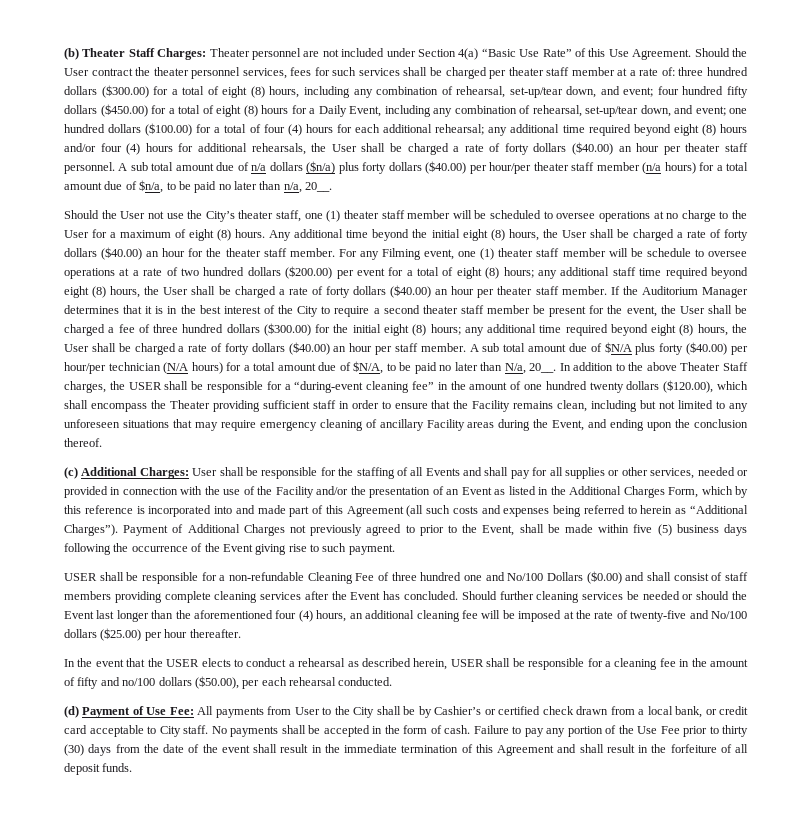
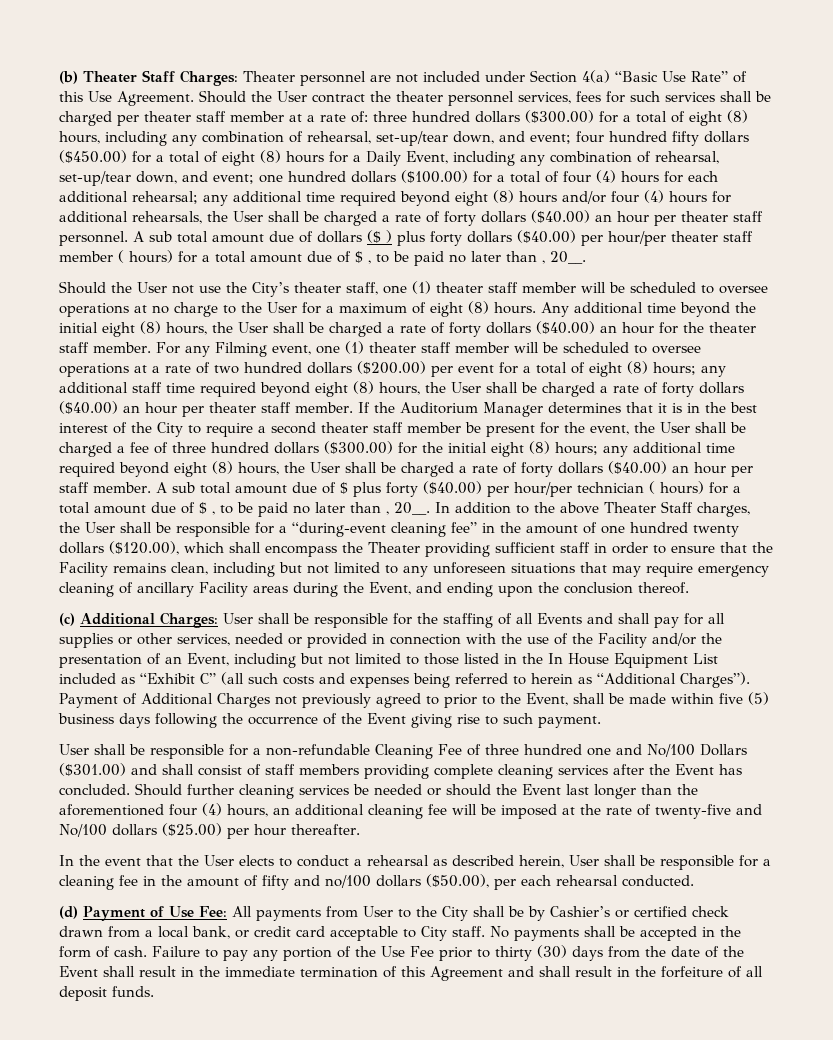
- A sub total amount due of n/a dollars ($n/a) plus forty dollars ($40.00) per hour/per theater staff member (n/a hours) for a total amount due of $n/a, to be paid no later than n/a, 20__.
+ A sub total amount due of dollars ($ ) plus forty dollars ($40.00) per hour/per theater staff member ( hours) for a total amount due of $ , to be paid no later than , 20__.
- For any Filming event, one (1) theater staff member will be schedule to oversee operations at a rate of two hundred dollars ($200.00) per event for a total of eight (8) hours; any additional staff time required beyond eight (8) hours, the User shall be charged a rate of forty dollars ($40.00) an hour per theater staff member.
+ For any Filming event, one (1) theater staff member will be scheduled to oversee operations at a rate of two hundred dollars ($200.00) per event for a total of eight (8) hours; any additional staff time required beyond eight (8) hours, the User shall be charged a rate of forty dollars ($40.00) an hour per theater staff member.
- A sub total amount due of $N/A plus forty ($40.00) per hour/per technician (N/A hours) for a total amount due of $N/A, to be paid no later than N/a, 20__.
+ A sub total amount due of $ plus forty ($40.00) per hour/per technician ( hours) for a total amount due of $ , to be paid no later than , 20__.
- In addition to the above Theater Staff charges, the USER shall be responsible for a “during-event cleaning fee” in the amount of one hundred twenty dollars ($120.00), which shall encompass the Theater providing sufficient staff in order to ensure that the Facility remains clean, including but not limited to any unforeseen situations that may require emergency cleaning of ancillary Facility areas during the Event, and ending upon the conclusion thereof.
+ In addition to the above Theater Staff charges, the User shall be responsible for a “during-event cleaning fee” in the amount of one hundred twenty dollars ($120.00), which shall encompass the Theater providing sufficient staff in order to ensure that the Facility remains clean, including but not limited to any unforeseen situations that may require emergency cleaning of ancillary Facility areas during the Event, and ending upon the conclusion thereof.
- (c) Additional Charges: User shall be responsible for the staffing of all Events and shall pay for all supplies or other services, needed or provided in connection with the use of the Facility and/or the presentation of an Event as listed in the Additional Charges Form, which by this reference is incorporated into and made part of this Agreement (all such costs and expenses being referred to herein as “Additional Charges”).
+ (c) Additional Charges: User shall be responsible for the staffing of all Events and shall pay for all supplies or other services, needed or provided in connection with the use of the Facility and/or the presentation of an Event, including but not limited to those listed in the In House Equipment List included as “Exhibit C” (all such costs and expenses being referred to herein as “Additional Charges”).
- USER shall be responsible for a non-refundable Cleaning Fee of three hundred one and No/100 Dollars ($0.00) and shall consist of staff members providing complete cleaning services after the Event has concluded.
+ User shall be responsible for a non-refundable Cleaning Fee of three hundred one and No/100 Dollars ($301.00) and shall consist of staff members providing complete cleaning services after the Event has concluded.
- In the event that the USER elects to conduct a rehearsal as described herein, USER shall be responsible for a cleaning fee in the amount of fifty and no/100 dollars ($50.00), per each rehearsal conducted.
+ In the event that the User elects to conduct a rehearsal as described herein, User shall be responsible for a cleaning fee in the amount of fifty and no/100 dollars ($50.00), per each rehearsal conducted.
- Failure to pay any portion of the Use Fee prior to thirty (30) days from the date of the event shall result in the immediate termination of this Agreement and shall result in the forfeiture of all deposit funds.
+ Failure to pay any portion of the Use Fee prior to thirty (30) days from the date of the Event shall result in the immediate termination of this Agreement and shall result in the forfeiture of all deposit funds.

